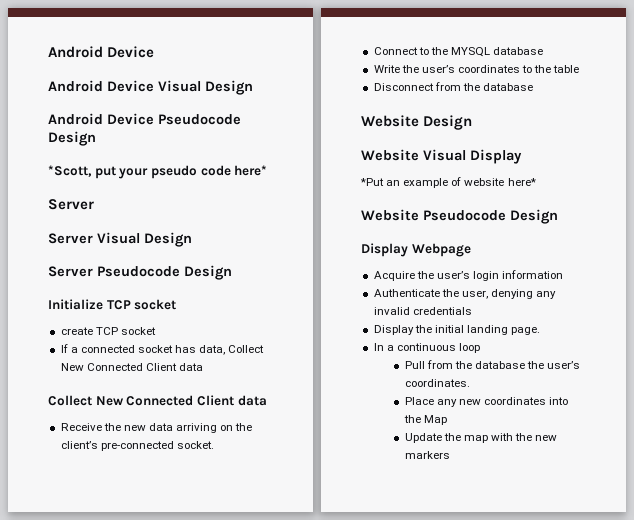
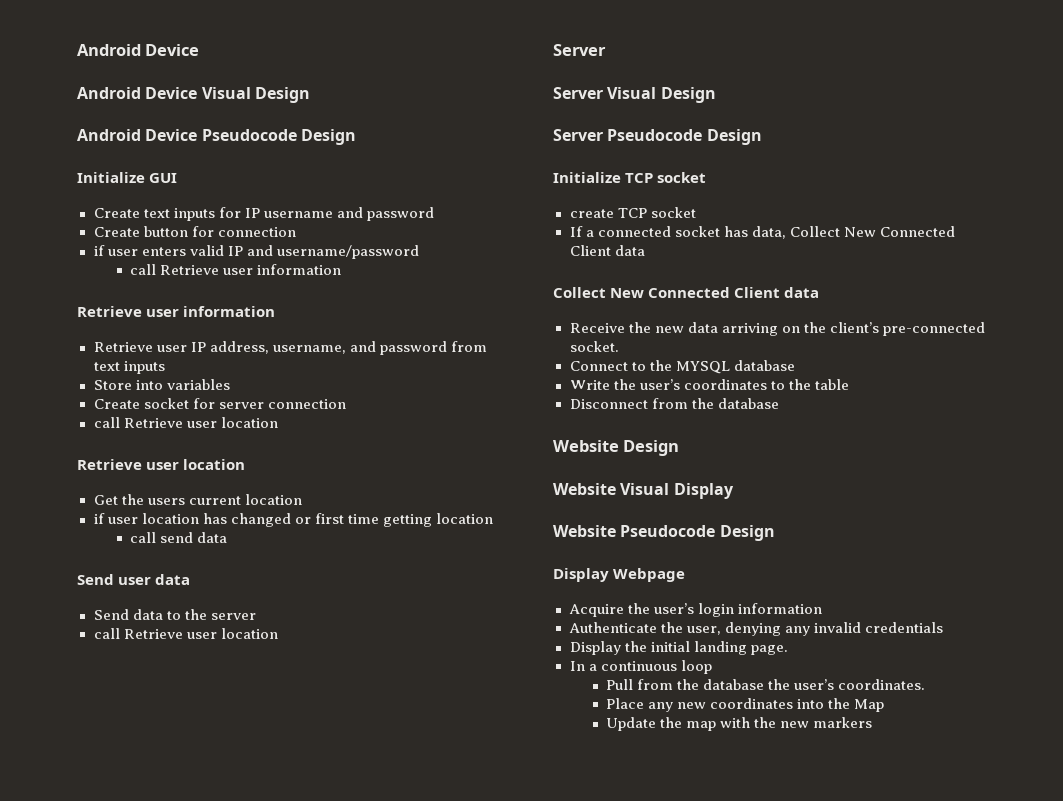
- *Scott, put your pseudo code here*
+ Initialize GUI
+ Create text inputs for IP username and password
+ Create button for connection
+ if user enters valid IP and username/password
+ call Retrieve user information
+ Retrieve user information
+ Retrieve user IP address, username, and password from text inputs
+ Store into variables
+ Create socket for server connection
+ call Retrieve user location
+ Retrieve user location
+ Get the users current location
+ if user location has changed or first time getting location
+ call send data
+ Send user data
+ Send data to the server
+ call Retrieve user location
- *Put an example of website here*

